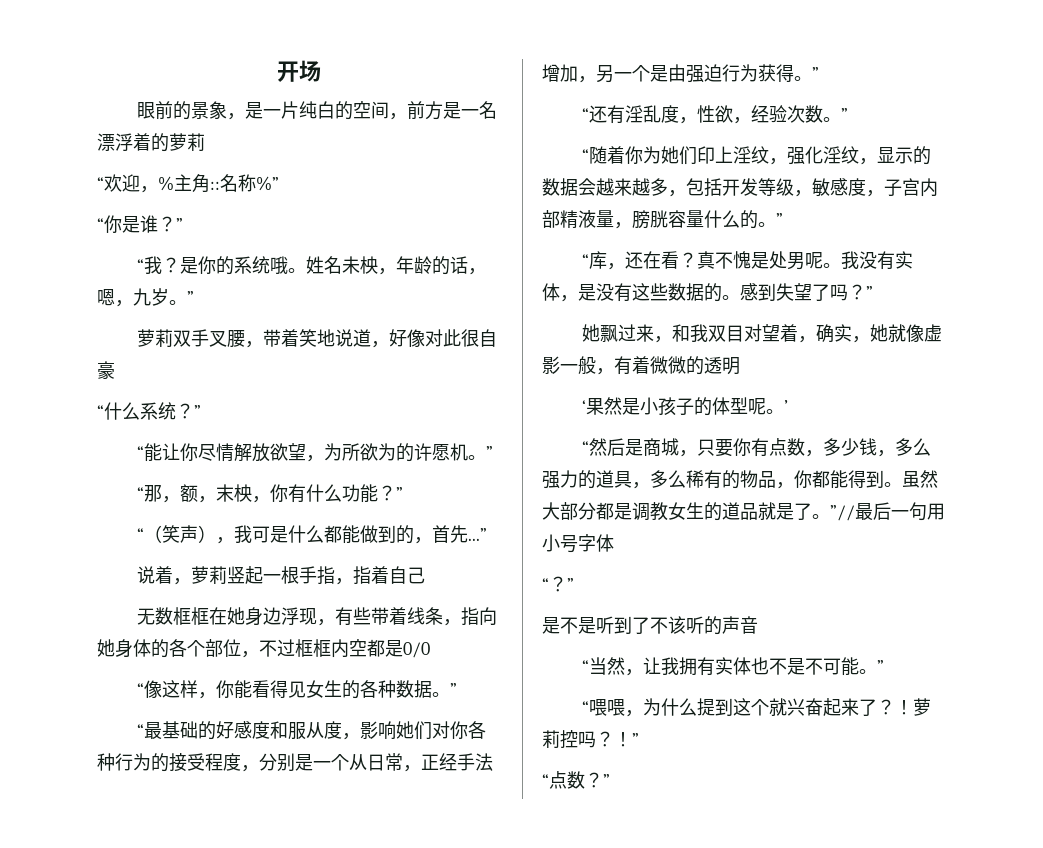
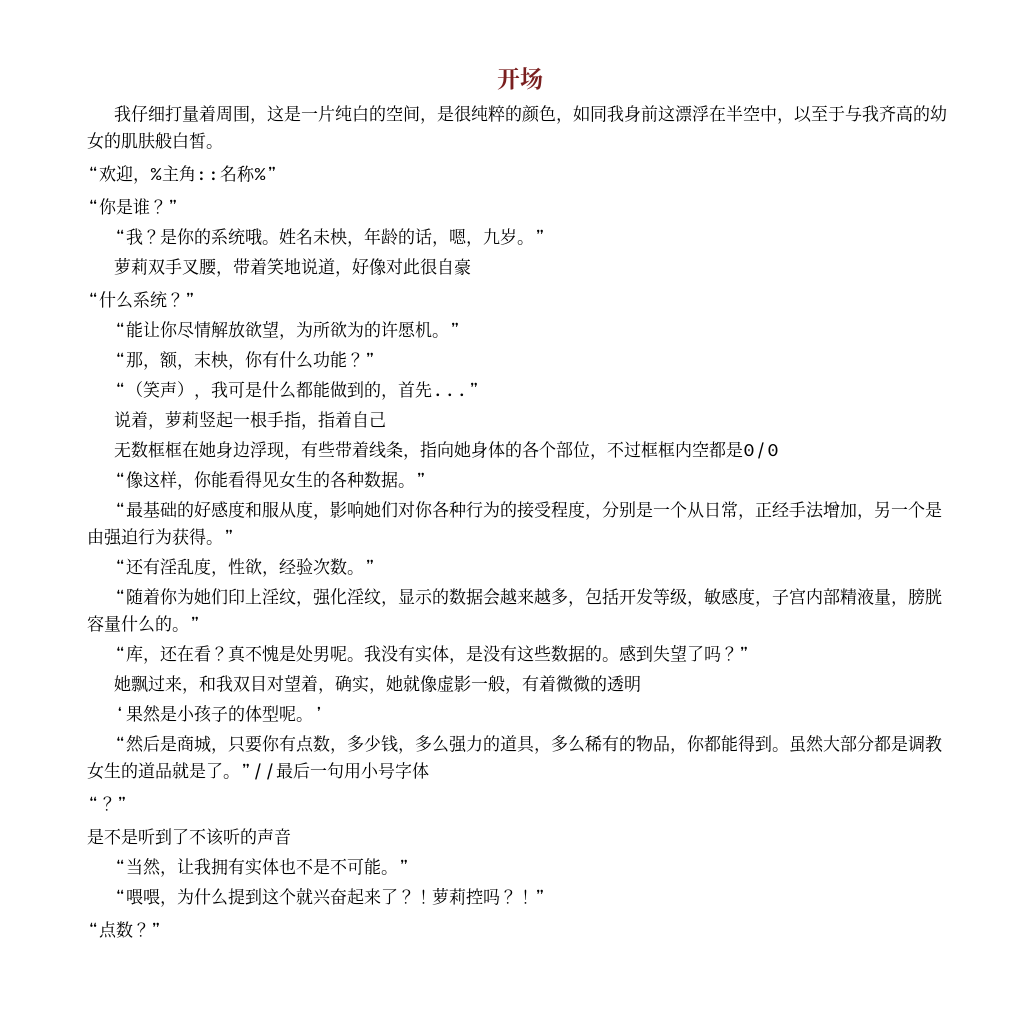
- 眼前的景象，是一片纯白的空间，前方是一名漂浮着的萝莉
+ 我仔细打量着周围，这是一片纯白的空间，是很纯粹的颜色，如同我身前这漂浮在半空中，以至于与我齐高的幼女的肌肤般白皙。

